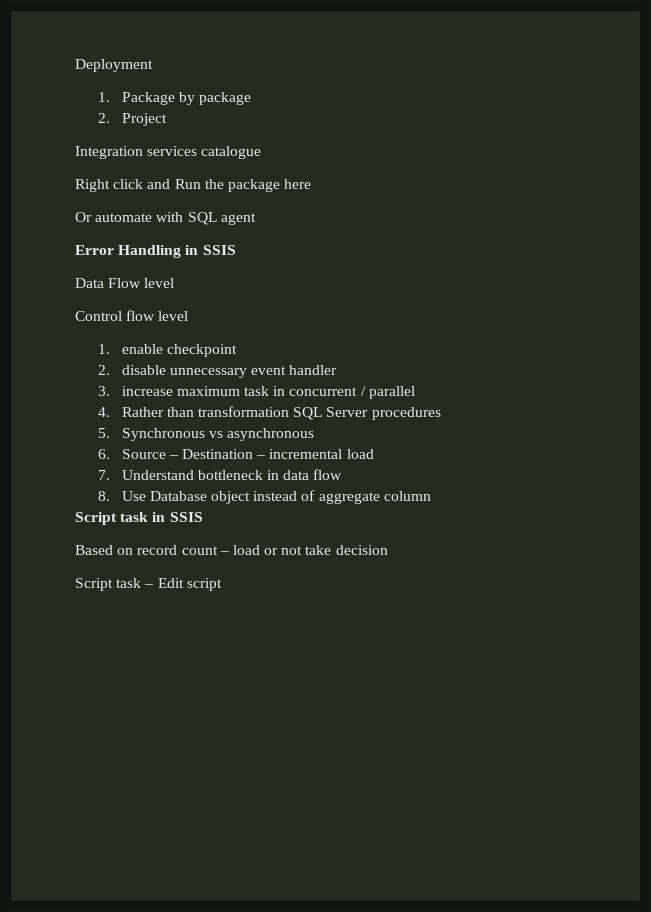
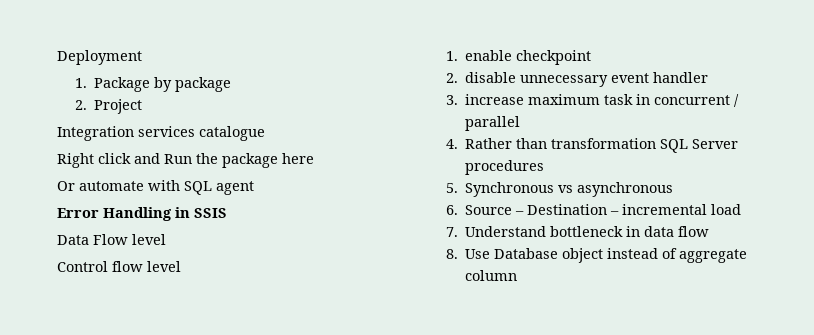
- Script task in SSIS
- Based on record count – load or not take decision
- Script task – Edit script

